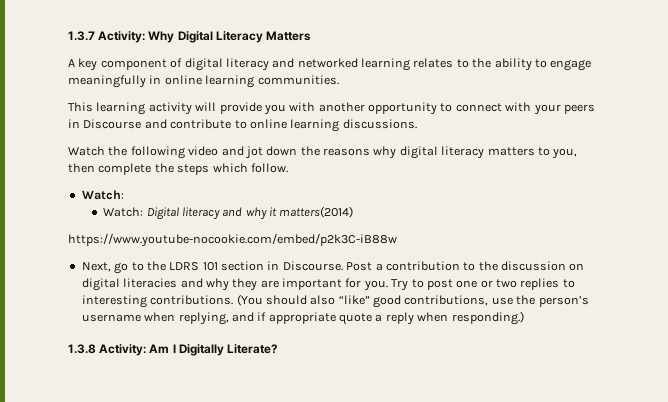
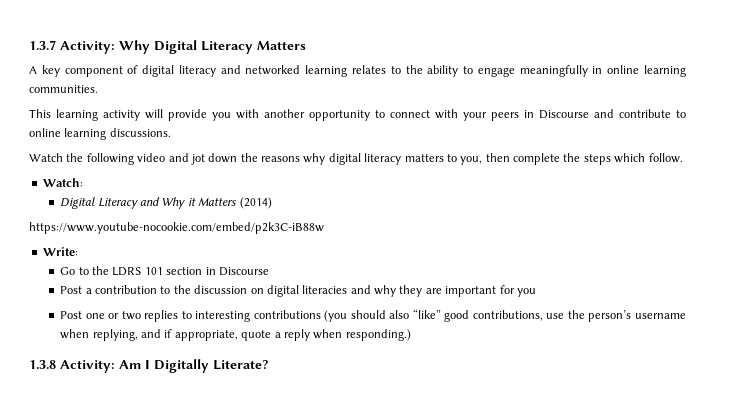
- Watch: Digital literacy and why it matters(2014)
+ Digital Literacy and Why it Matters (2014)
- Next, go to the LDRS 101 section in Discourse. Post a contribution to the discussion on digital literacies and why they are important for you. Try to post one or two replies to interesting contributions. (You should also “like” good contributions, use the person’s username when replying, and if appropriate quote a reply when responding.)
+ Write:
+ Go to the LDRS 101 section in Discourse
+ Post a contribution to the discussion on digital literacies and why they are important for you
+ Post one or two replies to interesting contributions (you should also “like” good contributions, use the person’s username when replying, and if appropriate, quote a reply when responding.)

